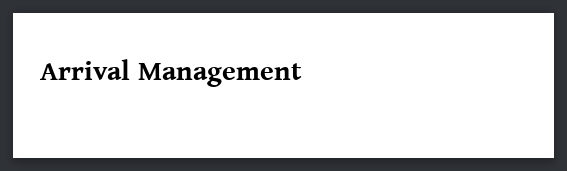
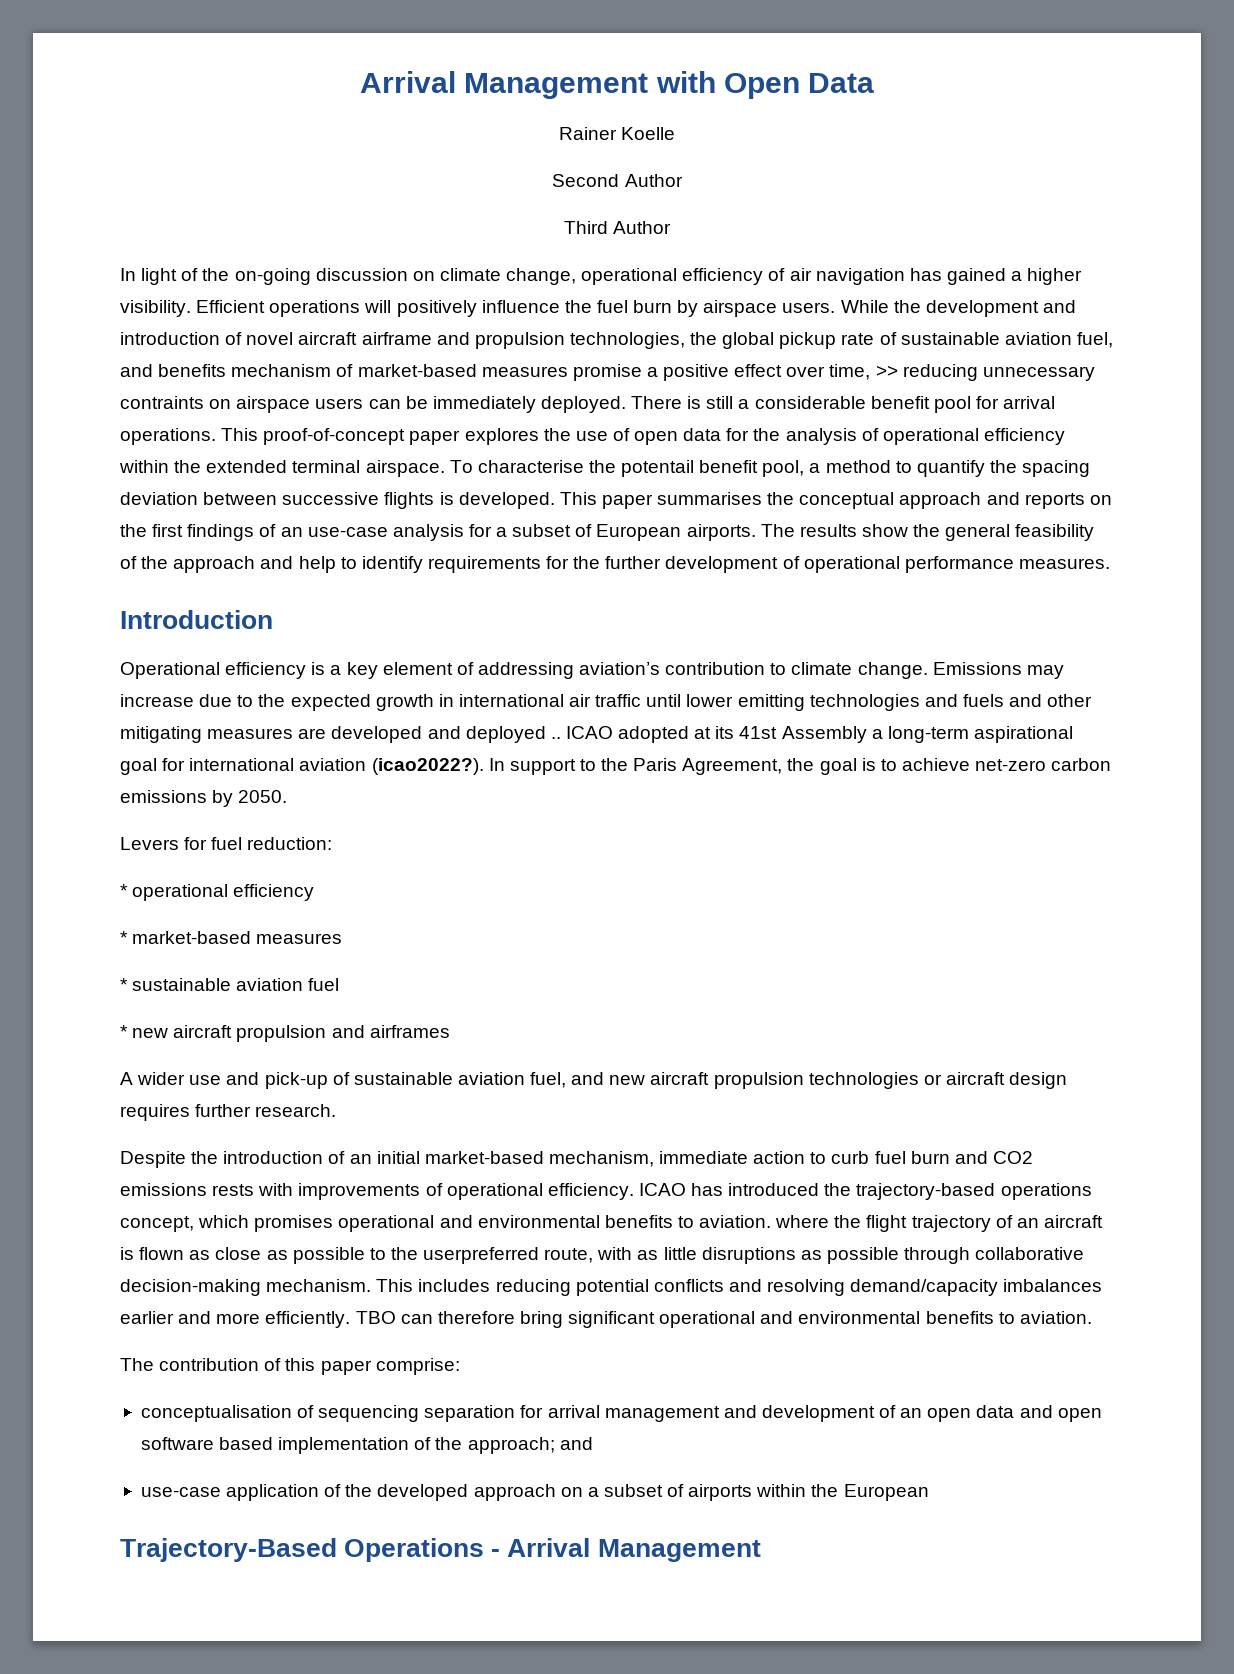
- Arrival Management
+ Arrival Management with Open Data
+ Rainer Koelle
+ Second Author
+ Third Author
+ In light of the on-going discussion on climate change, operational efficiency of air navigation has gained a higher visibility. Efficient operations will positively influence the fuel burn by airspace users. While the development and introduction of novel aircraft airframe and propulsion technologies, the global pickup rate of sustainable aviation fuel, and benefits mechanism of market-based measures promise a positive effect over time, >> reducing unnecessary contraints on airspace users can be immediately deployed. There is still a considerable benefit pool for arrival operations. This proof-of-concept paper explores the use of open data for the analysis of operational efficiency within the extended terminal airspace. To characterise the potentail benefit pool, a method to quantify the spacing deviation between successive flights is developed. This paper summarises the conceptual approach and reports on the first findings of an use-case analysis for a subset of European airports. The results show the general feasibility of the approach and help to identify requirements for the further development of operational performance measures.
+ Introduction
+ Operational efficiency is a key element of addressing aviation’s contribution to climate change. Emissions may increase due to the expected growth in international air traffic until lower emitting technologies and fuels and other mitigating measures are developed and deployed .. ICAO adopted at its 41st Assembly a long-term aspirational goal for international aviation (icao2022?). In support to the Paris Agreement, the goal is to achieve net-zero carbon emissions by 2050.
+ Levers for fuel reduction:
+ * operational efficiency
+ * market-based measures
+ * sustainable aviation fuel
+ * new aircraft propulsion and airframes
+ A wider use and pick-up of sustainable aviation fuel, and new aircraft propulsion technologies or aircraft design requires further research.
+ Despite the introduction of an initial market-based mechanism, immediate action to curb fuel burn and CO2 emissions rests with improvements of operational efficiency. ICAO has introduced the trajectory-based operations concept, which promises operational and environmental benefits to aviation. where the flight trajectory of an aircraft is flown as close as possible to the userpreferred route, with as little disruptions as possible through collaborative decision-making mechanism. This includes reducing potential conflicts and resolving demand/capacity imbalances earlier and more efficiently. TBO can therefore bring significant operational and environmental benefits to aviation.
+ The contribution of this paper comprise:
+ conceptualisation of sequencing separation for arrival management and development of an open data and open software based implementation of the approach; and
+ use-case application of the developed approach on a subset of airports within the European
+ Trajectory-Based Operations - Arrival Management

